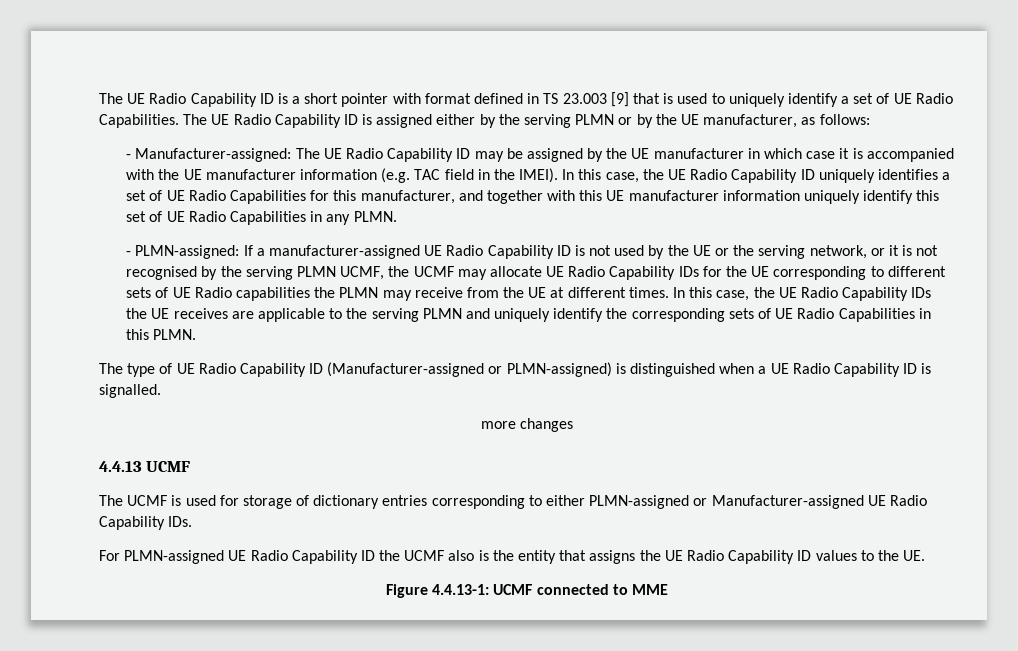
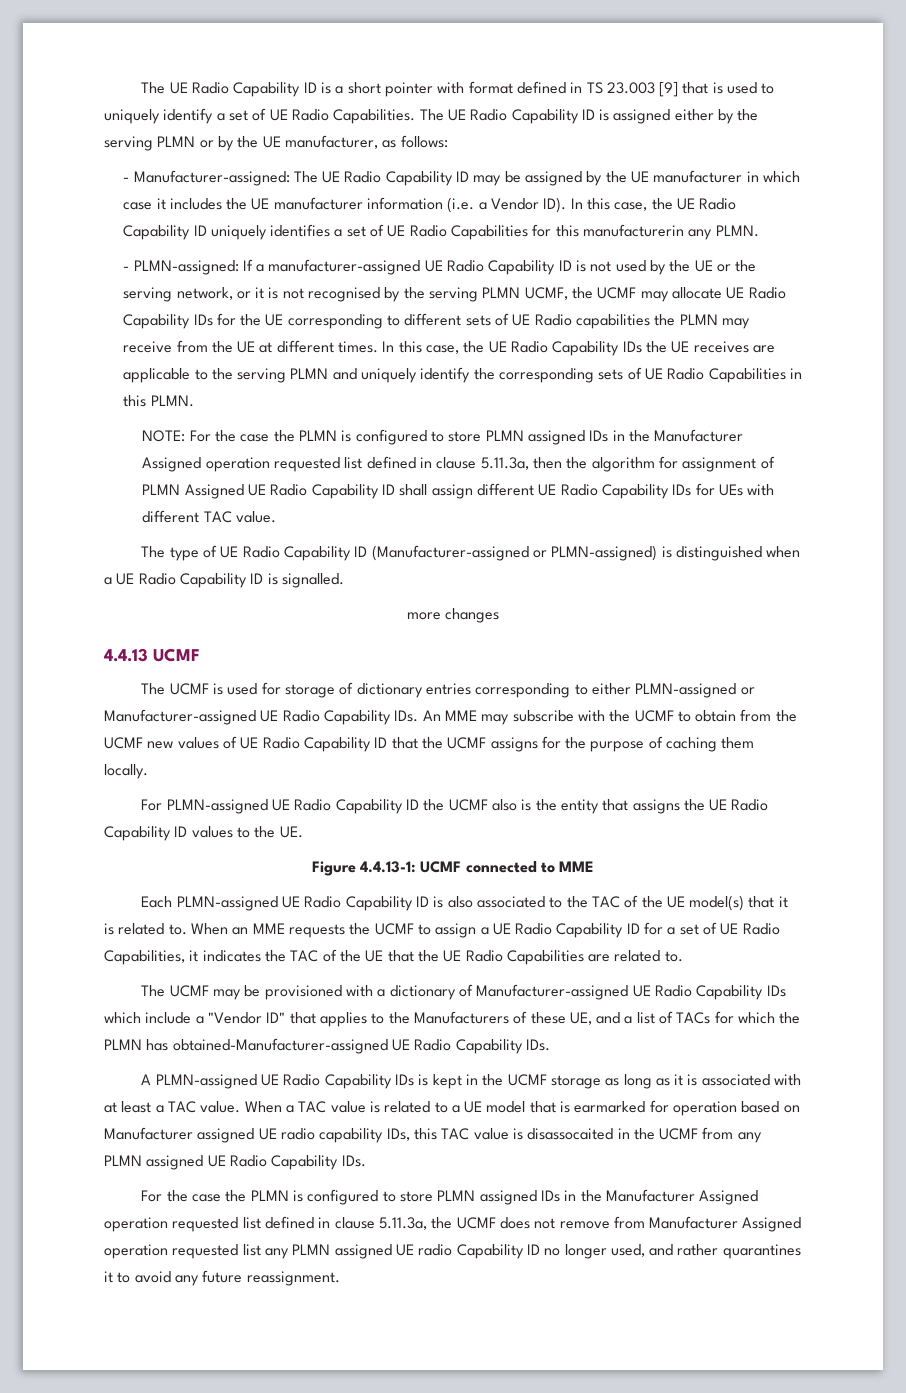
- - Manufacturer-assigned: The UE Radio Capability ID may be assigned by the UE manufacturer in which case it is accompanied with the UE manufacturer information (e.g. TAC field in the IMEI). In this case, the UE Radio Capability ID uniquely identifies a set of UE Radio Capabilities for this manufacturer, and together with this UE manufacturer information uniquely identify this set of UE Radio Capabilities in any PLMN.
+ - Manufacturer-assigned: The UE Radio Capability ID may be assigned by the UE manufacturer in which case it includes the UE manufacturer information (i.e. a Vendor ID). In this case, the UE Radio Capability ID uniquely identifies a set of UE Radio Capabilities for this manufacturerin any PLMN.
+ NOTE: For the case the PLMN is configured to store PLMN assigned IDs in the Manufacturer Assigned operation requested list defined in clause 5.11.3a, then the algorithm for assignment of PLMN Assigned UE Radio Capability ID shall assign different UE Radio Capability IDs for UEs with different TAC value.
- The UCMF is used for storage of dictionary entries corresponding to either PLMN-assigned or Manufacturer-assigned UE Radio Capability IDs.
+ The UCMF is used for storage of dictionary entries corresponding to either PLMN-assigned or Manufacturer-assigned UE Radio Capability IDs. An MME may subscribe with the UCMF to obtain from the UCMF new values of UE Radio Capability ID that the UCMF assigns for the purpose of caching them locally.
+ Each PLMN-assigned UE Radio Capability ID is also associated to the TAC of the UE model(s) that it is related to. When an MME requests the UCMF to assign a UE Radio Capability ID for a set of UE Radio Capabilities, it indicates the TAC of the UE that the UE Radio Capabilities are related to.
+ The UCMF may be provisioned with a dictionary of Manufacturer-assigned UE Radio Capability IDs which include a "Vendor ID" that applies to the Manufacturers of these UE, and a list of TACs for which the PLMN has obtained-Manufacturer-assigned UE Radio Capability IDs.
+ A PLMN-assigned UE Radio Capability IDs is kept in the UCMF storage as long as it is associated with at least a TAC value. When a TAC value is related to a UE model that is earmarked for operation based on Manufacturer assigned UE radio capability IDs, this TAC value is disassocaited in the UCMF from any PLMN assigned UE Radio Capability IDs.
+ For the case the PLMN is configured to store PLMN assigned IDs in the Manufacturer Assigned operation requested list defined in clause 5.11.3a, the UCMF does not remove from Manufacturer Assigned operation requested list any PLMN assigned UE radio Capability ID no longer used, and rather quarantines it to avoid any future reassignment.

